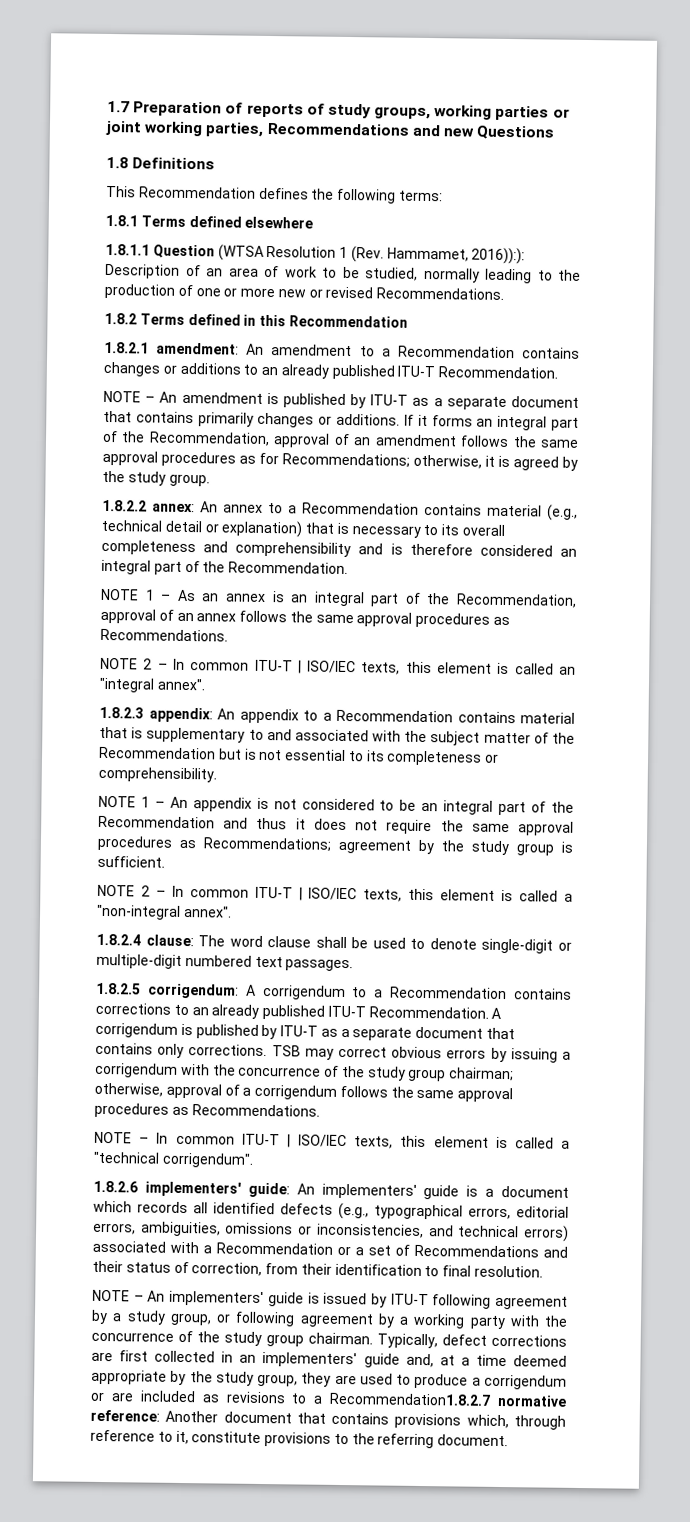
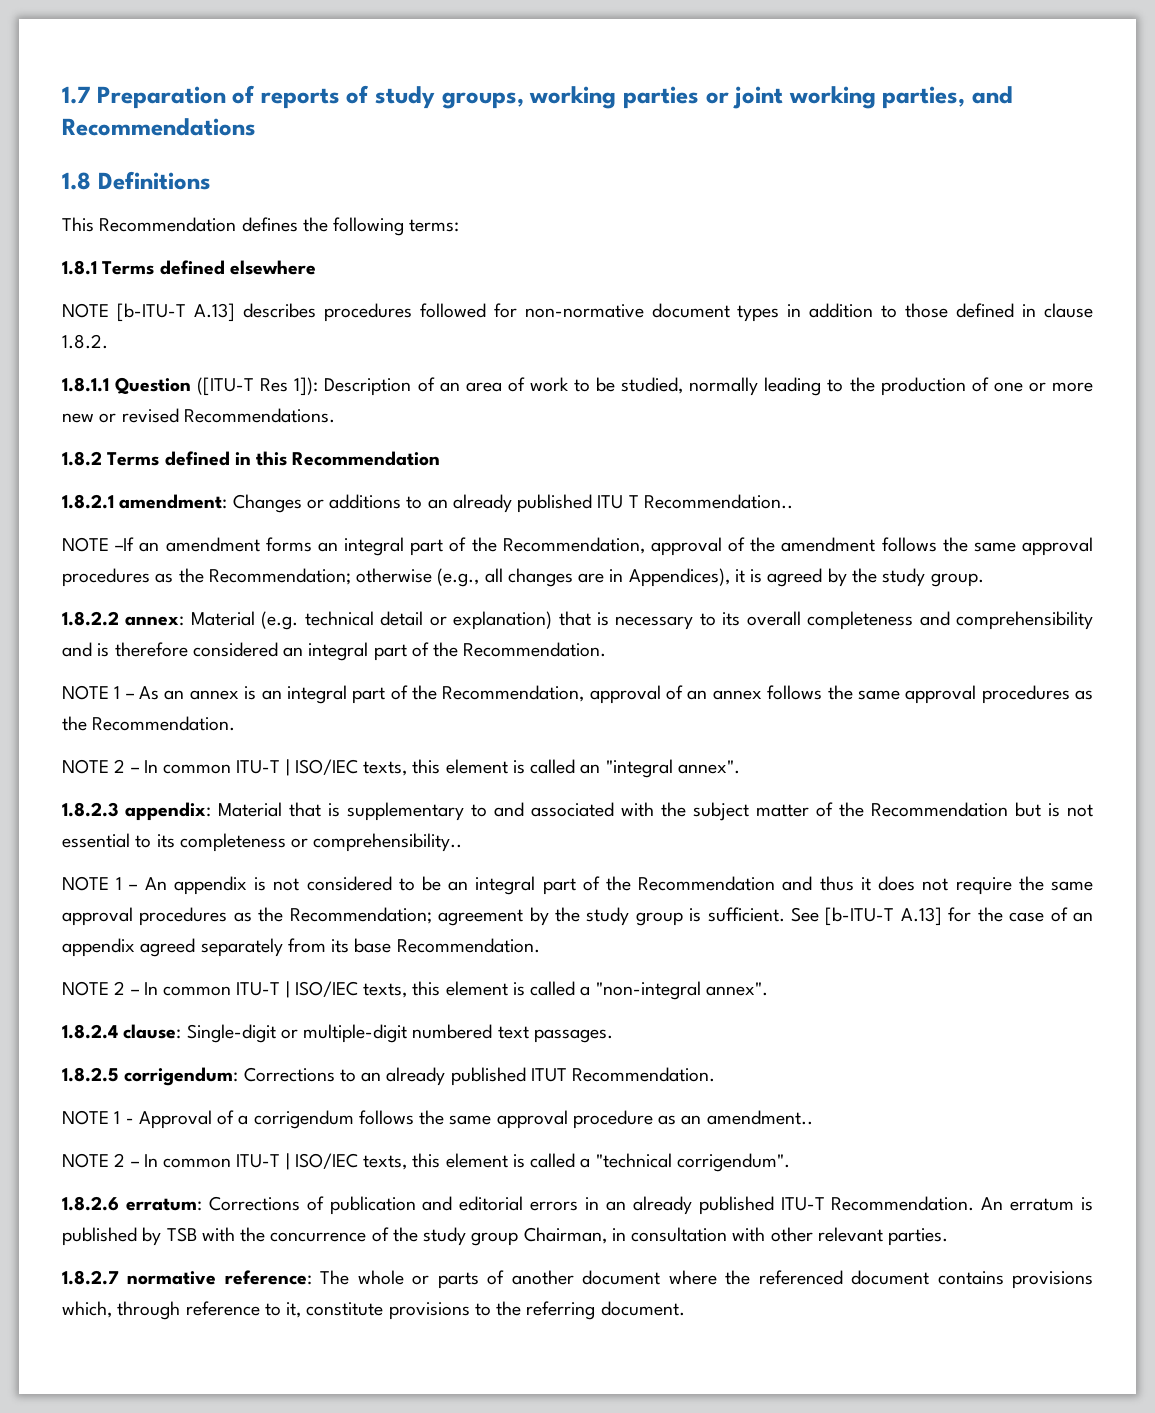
- 1.7 Preparation of reports of study groups, working parties or joint working parties, Recommendations and new Questions
+ 1.7 Preparation of reports of study groups, working parties or joint working parties, and Recommendations
- 1.8.1.1 Question (WTSA Resolution 1 (Rev. Hammamet, 2016)):): Description of an area of work to be studied, normally leading to the production of one or more new or revised Recommendations.
+ NOTE [b-ITU-T A.13] describes procedures followed for non-normative document types in addition to those defined in clause 1.8.2.
+ 1.8.1.1 Question ([ITU-T Res 1]): Description of an area of work to be studied, normally leading to the production of one or more new or revised Recommendations.
- 1.8.2.1 amendment: An amendment to a Recommendation contains changes or additions to an already published ITU-T Recommendation.
- NOTE – An amendment is published by ITU-T as a separate document that contains primarily changes or additions. If it forms an integral part of the Recommendation, approval of an amendment follows the same approval procedures as for Recommendations; otherwise, it is agreed by the study group.
+ 1.8.2.1 amendment: Changes or additions to an already published ITU T Recommendation..
+ NOTE –If an amendment forms an integral part of the Recommendation, approval of the amendment follows the same approval procedures as the Recommendation; otherwise (e.g., all changes are in Appendices), it is agreed by the study group.
- 1.8.2.2 annex: An annex to a Recommendation contains material (e.g., technical detail or explanation) that is necessary to its overall completeness and comprehensibility and is therefore considered an integral part of the Recommendation.
+ 1.8.2.2 annex: Material (e.g. technical detail or explanation) that is necessary to its overall completeness and comprehensibility and is therefore considered an integral part of the Recommendation.
- NOTE 1 – As an annex is an integral part of the Recommendation, approval of an annex follows the same approval procedures as Recommendations.
+ NOTE 1 – As an annex is an integral part of the Recommendation, approval of an annex follows the same approval procedures as the Recommendation.
- 1.8.2.3 appendix: An appendix to a Recommendation contains material that is supplementary to and associated with the subject matter of the Recommendation but is not essential to its completeness or comprehensibility.
+ 1.8.2.3 appendix: Material that is supplementary to and associated with the subject matter of the Recommendation but is not essential to its completeness or comprehensibility..
- NOTE 1 – An appendix is not considered to be an integral part of the Recommendation and thus it does not require the same approval procedures as Recommendations; agreement by the study group is sufficient.
+ NOTE 1 – An appendix is not considered to be an integral part of the Recommendation and thus it does not require the same approval procedures as the Recommendation; agreement by the study group is sufficient. See [b-ITU-T A.13] for the case of an appendix agreed separately from its base Recommendation.
- 1.8.2.4 clause: The word clause shall be used to denote single-digit or multiple-digit numbered text passages.
+ 1.8.2.4 clause: Single-digit or multiple-digit numbered text passages.
- 1.8.2.5 corrigendum: A corrigendum to a Recommendation contains corrections to an already published ITU-T Recommendation. A corrigendum is published by ITU-T as a separate document that contains only corrections. TSB may correct obvious errors by issuing a corrigendum with the concurrence of the study group chairman; otherwise, approval of a corrigendum follows the same approval procedures as Recommendations.
- NOTE – In common ITU-T | ISO/IEC texts, this element is called a "technical corrigendum".
+ 1.8.2.5 corrigendum: Corrections to an already published ITUT Recommendation.
+ NOTE 1 - Approval of a corrigendum follows the same approval procedure as an amendment..
+ NOTE 2 – In common ITU-T | ISO/IEC texts, this element is called a "technical corrigendum".
- 1.8.2.6 implementers' guide: An implementers' guide is a document which records all identified defects (e.g., typographical errors, editorial errors, ambiguities, omissions or inconsistencies, and technical errors) associated with a Recommendation or a set of Recommendations and their status of correction, from their identification to final resolution.
- NOTE – An implementers' guide is issued by ITU-T following agreement by a study group, or following agreement by a working party with the concurrence of the study group chairman. Typically, defect corrections are first collected in an implementers' guide and, at a time deemed appropriate by the study group, they are used to produce a corrigendum or are included as revisions to a Recommendation1.8.2.7 normative reference: Another document that contains provisions which, through reference to it, constitute provisions to the referring document.
+ 1.8.2.6 erratum: Corrections of publication and editorial errors in an already published ITU-T Recommendation. An erratum is published by TSB with the concurrence of the study group Chairman, in consultation with other relevant parties.
+ 1.8.2.7 normative reference: The whole or parts of another document where the referenced document contains provisions which, through reference to it, constitute provisions to the referring document.

